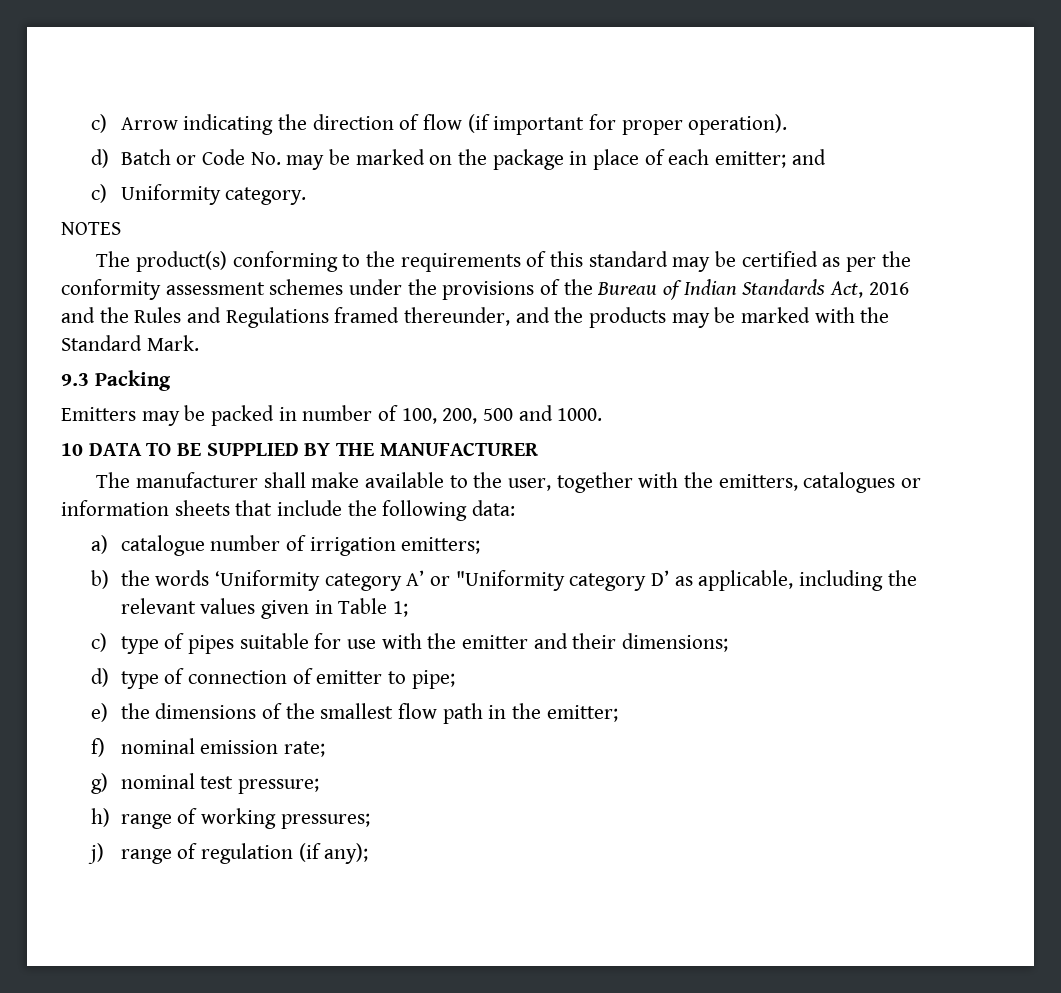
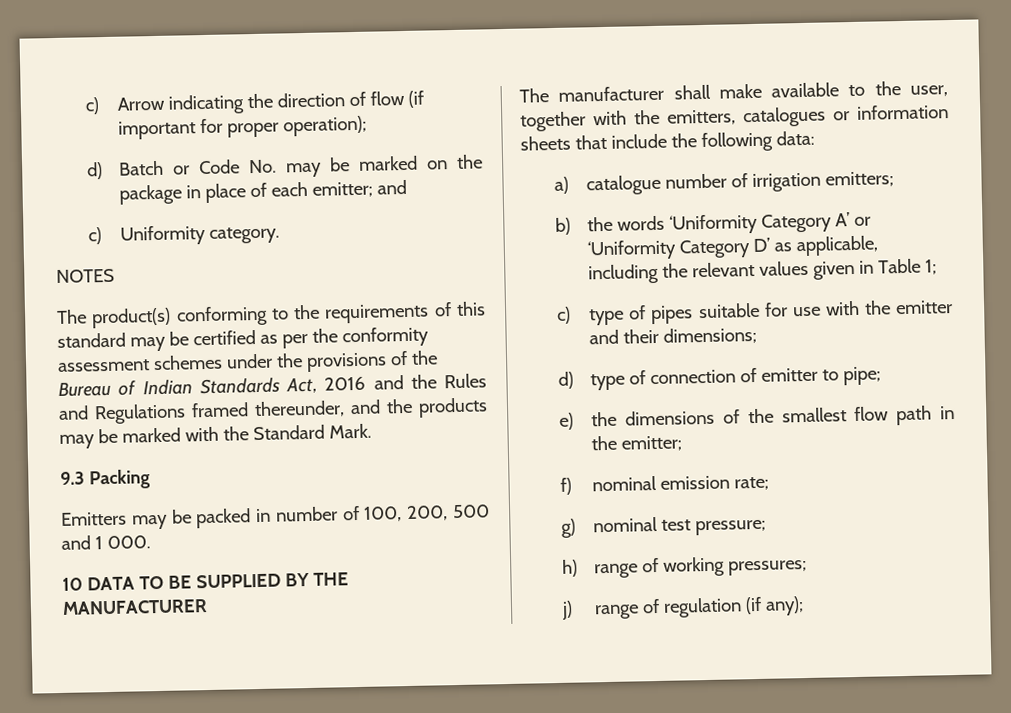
- c) Arrow indicating the direction of flow (if important for proper operation).
+ c) Arrow indicating the direction of flow (if important for proper operation);
- Emitters may be packed in number of 100, 200, 500 and 1000.
+ Emitters may be packed in number of 100, 200, 500 and 1 000.
- b) the words ‘Uniformity category A’ or "Uniformity category D’ as applicable, including the relevant values given in Table 1;
+ b) the words ‘Uniformity Category A’ or ‘Uniformity Category D’ as applicable, including the relevant values given in Table 1;

